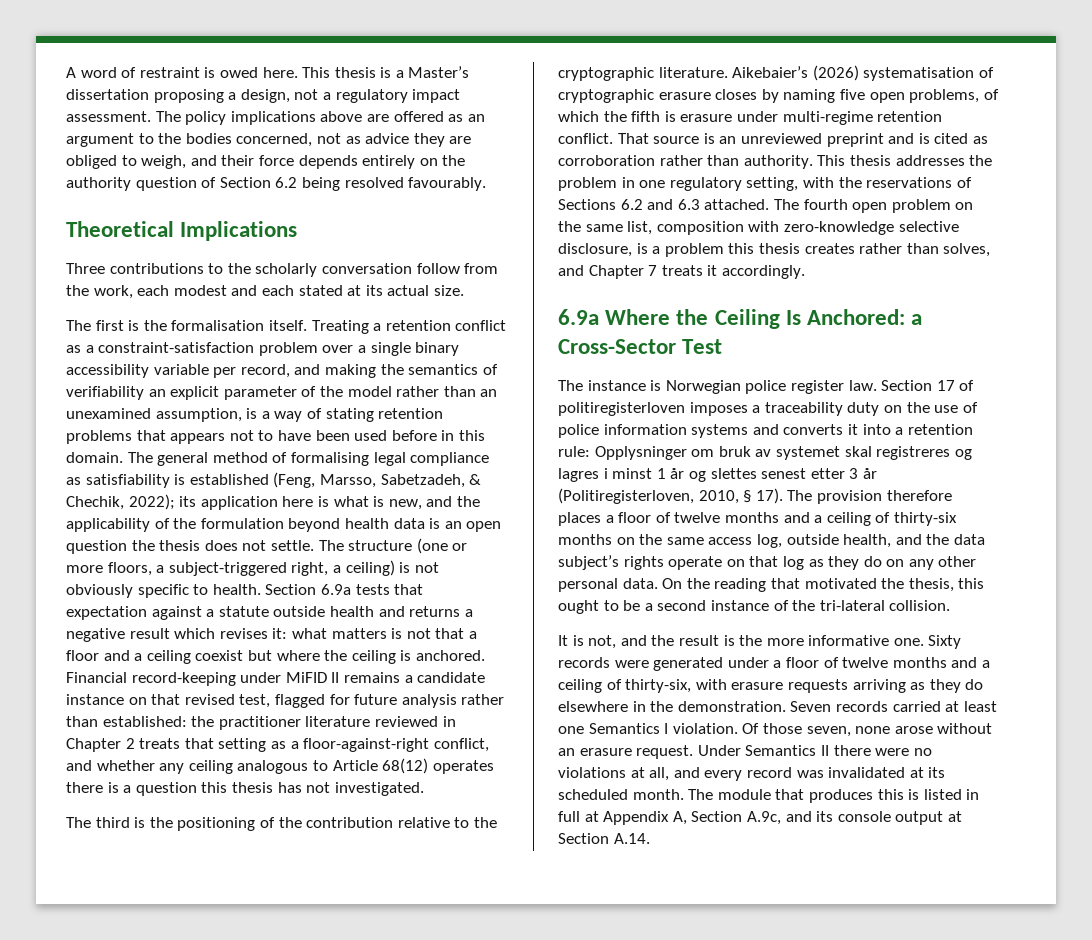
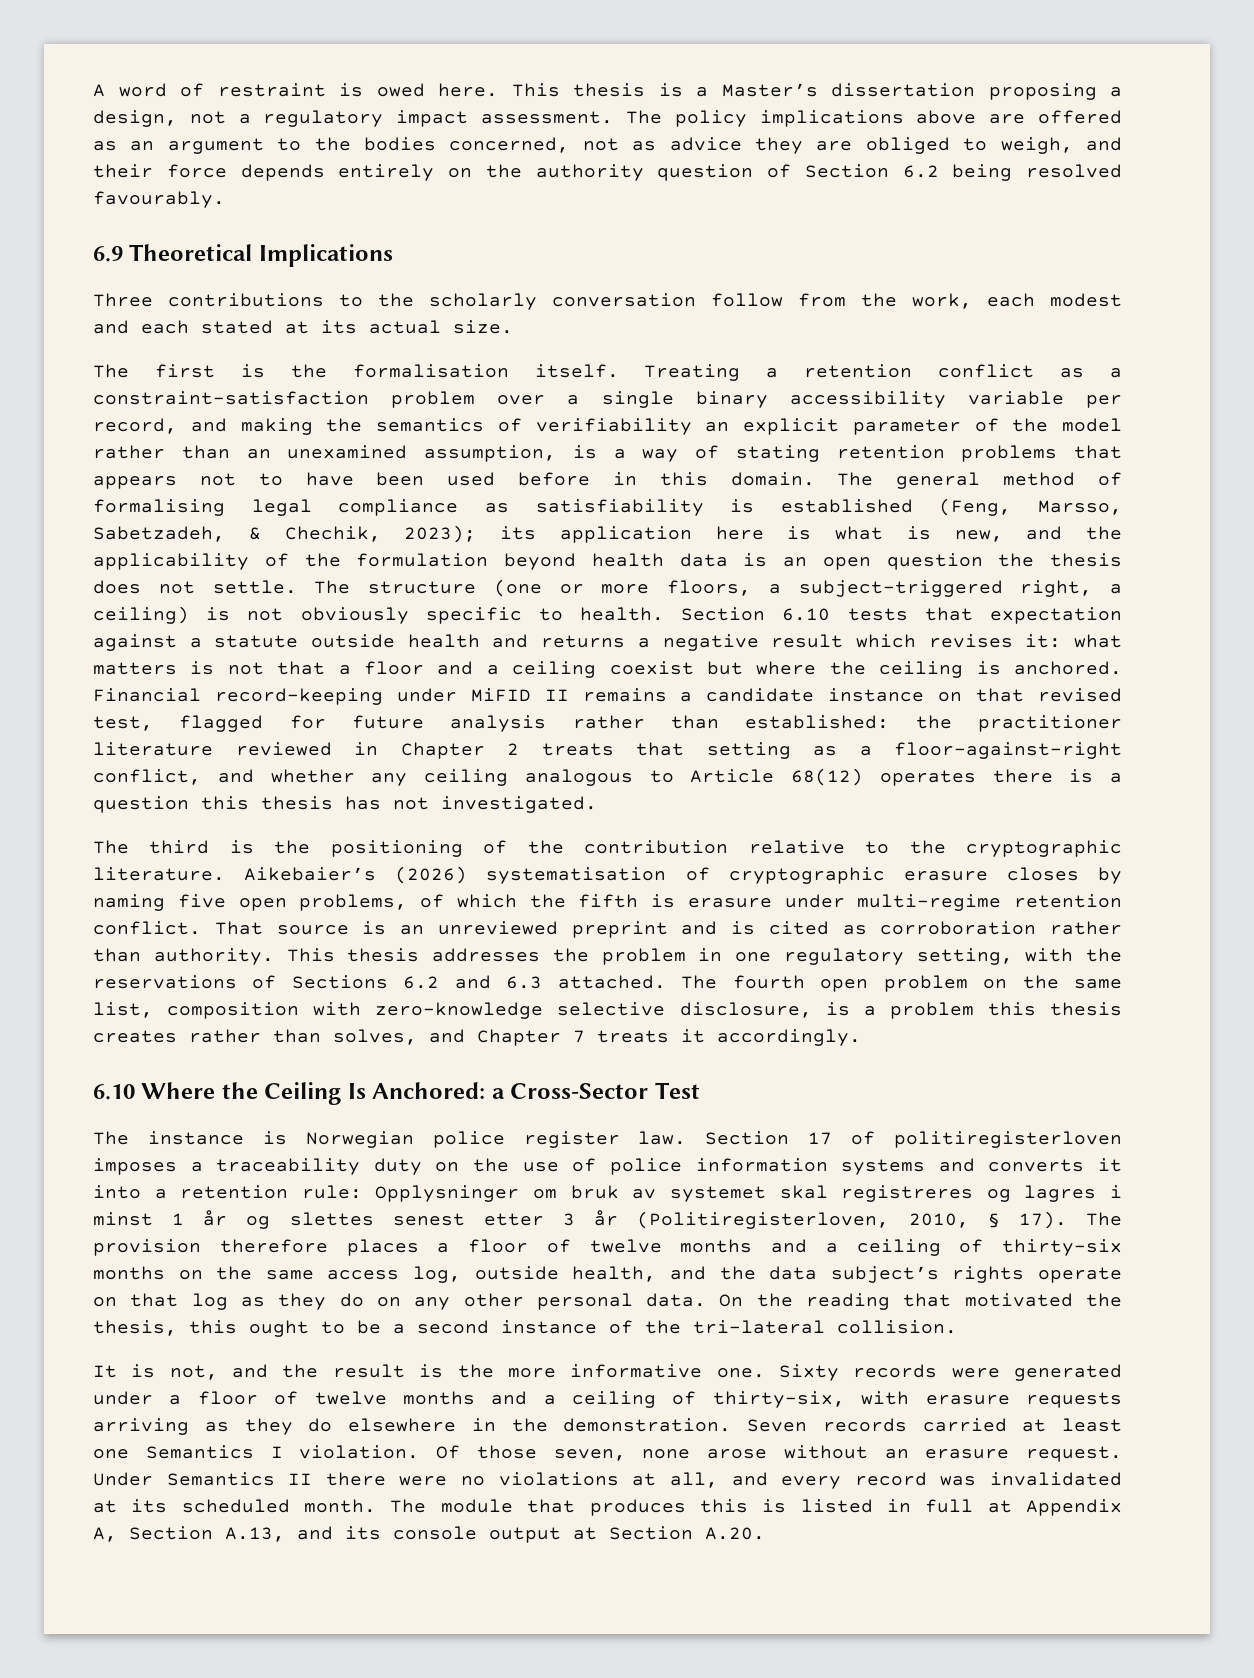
- Theoretical Implications
+ 6.9 Theoretical Implications
- The general method of formalising legal compliance as satisfiability is established (Feng, Marsso, Sabetzadeh, & Chechik, 2022); its application here is what is new, and the applicability of the formulation beyond health data is an open question the thesis does not settle.
+ The general method of formalising legal compliance as satisfiability is established (Feng, Marsso, Sabetzadeh, & Chechik, 2023); its application here is what is new, and the applicability of the formulation beyond health data is an open question the thesis does not settle.
- Section 6.9a tests that expectation against a statute outside health and returns a negative result which revises it: what matters is not that a floor and a ceiling coexist but where the ceiling is anchored.
+ Section 6.10 tests that expectation against a statute outside health and returns a negative result which revises it: what matters is not that a floor and a ceiling coexist but where the ceiling is anchored.
- 6.9a Where the Ceiling Is Anchored: a Cross-Sector Test
+ 6.10 Where the Ceiling Is Anchored: a Cross-Sector Test
- The module that produces this is listed in full at Appendix A, Section A.9c, and its console output at Section A.14.
+ The module that produces this is listed in full at Appendix A, Section A.13, and its console output at Section A.20.

